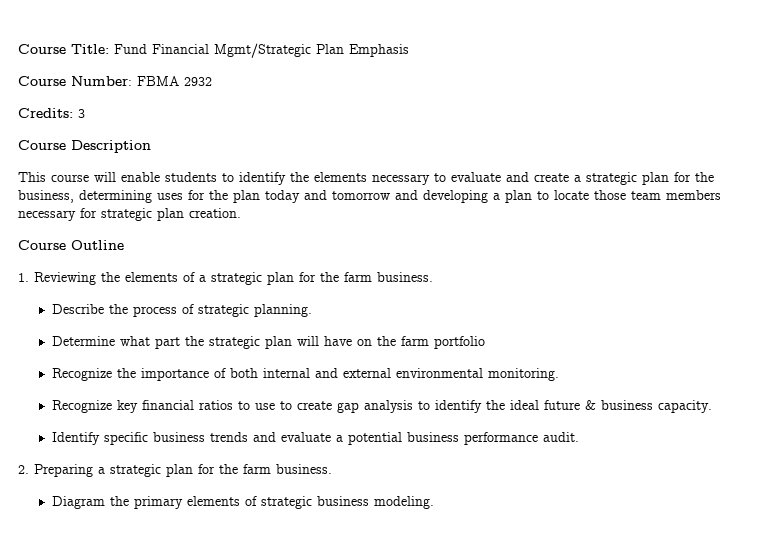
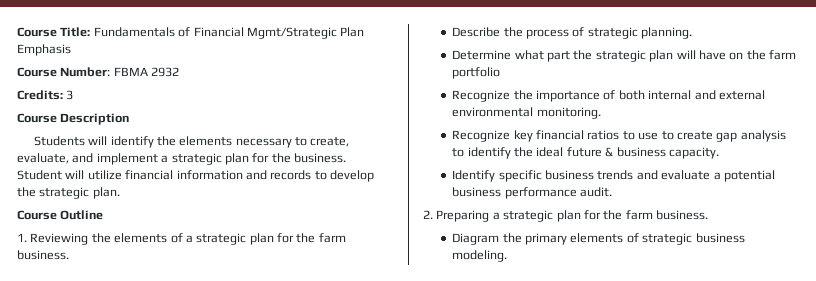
- Course Title: Fund Financial Mgmt/Strategic Plan Emphasis
+ Course Title: Fundamentals of Financial Mgmt/Strategic Plan Emphasis
- This course will enable students to identify the elements necessary to evaluate and create a strategic plan for the business, determining uses for the plan today and tomorrow and developing a plan to locate those team members necessary for strategic plan creation.
+ Students will identify the elements necessary to create, evaluate, and implement a strategic plan for the business. Student will utilize financial information and records to develop the strategic plan.

